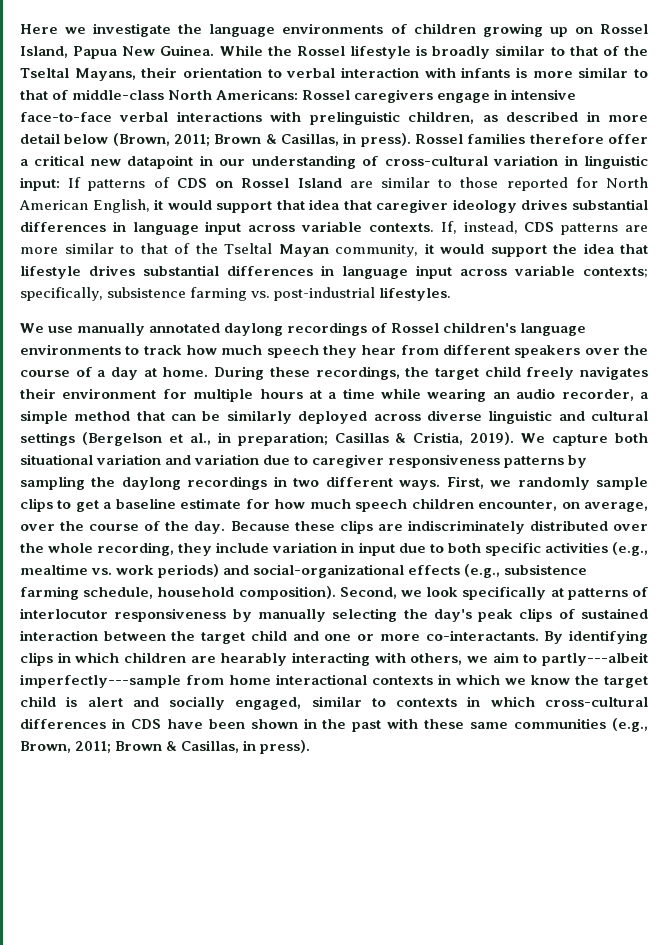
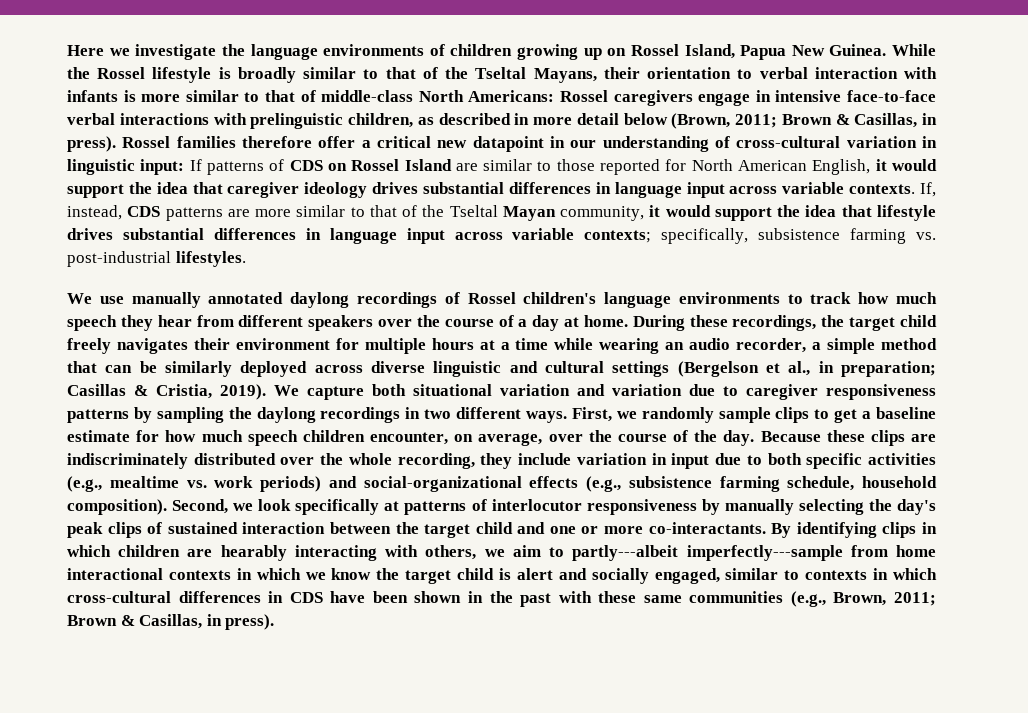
- Rossel families therefore offer a critical new datapoint in our understanding of cross-cultural variation in linguistic input: If patterns of CDS on Rossel Island are similar to those reported for North American English, it would support that idea that caregiver ideology drives substantial differences in language input across variable contexts.
+ Rossel families therefore offer a critical new datapoint in our understanding of cross-cultural variation in linguistic input: If patterns of CDS on Rossel Island are similar to those reported for North American English, it would support the idea that caregiver ideology drives substantial differences in language input across variable contexts.

